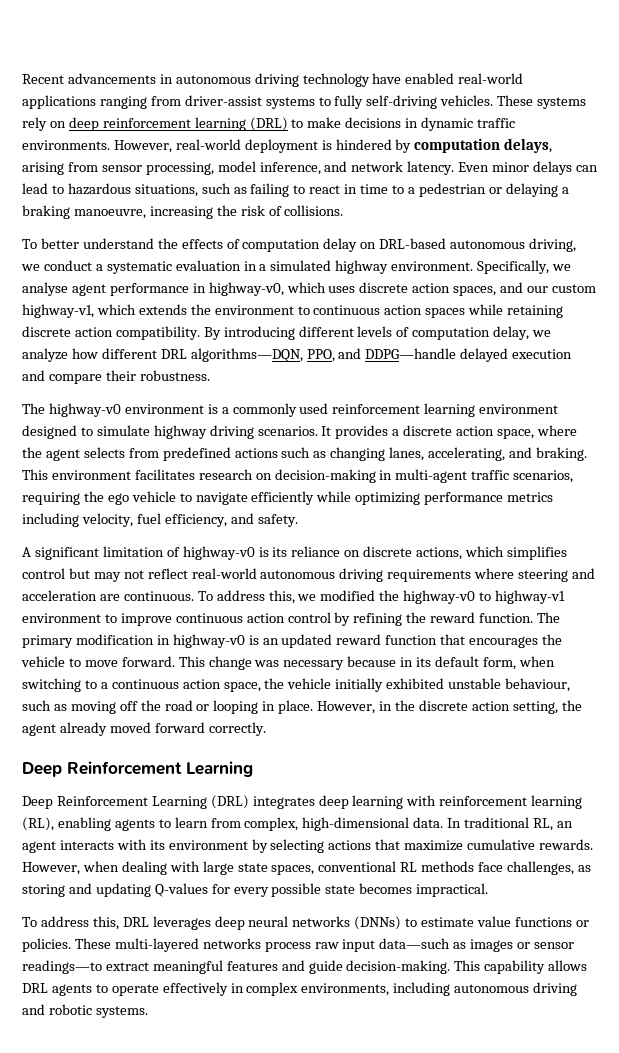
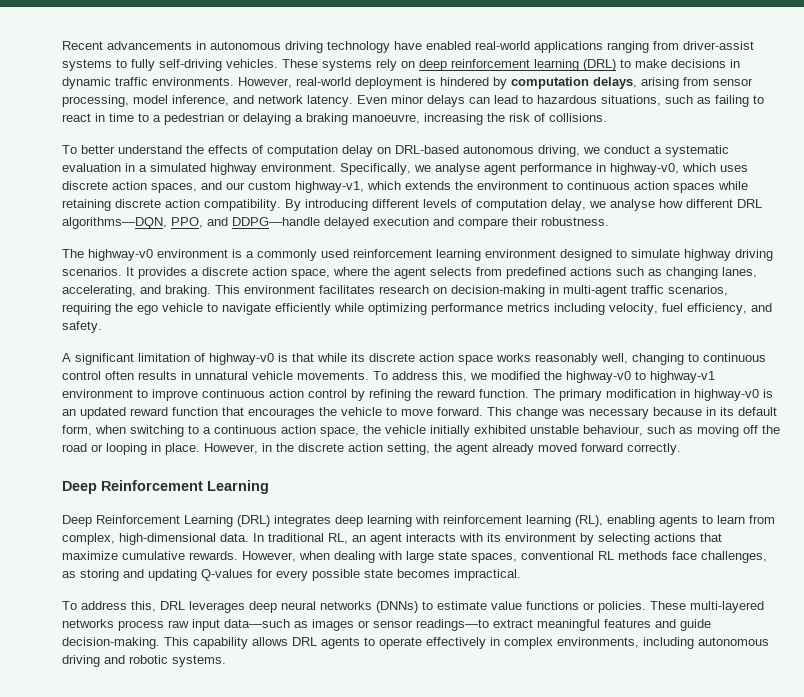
- By introducing different levels of computation delay, we analyze how different DRL algorithms—DQN, PPO, and DDPG—handle delayed execution and compare their robustness.
+ By introducing different levels of computation delay, we analyse how different DRL algorithms—DQN, PPO, and DDPG—handle delayed execution and compare their robustness.
- A significant limitation of highway-v0 is its reliance on discrete actions, which simplifies control but may not reflect real-world autonomous driving requirements where steering and acceleration are continuous.
+ A significant limitation of highway-v0 is that while its discrete action space works reasonably well, changing to continuous control often results in unnatural vehicle movements.

